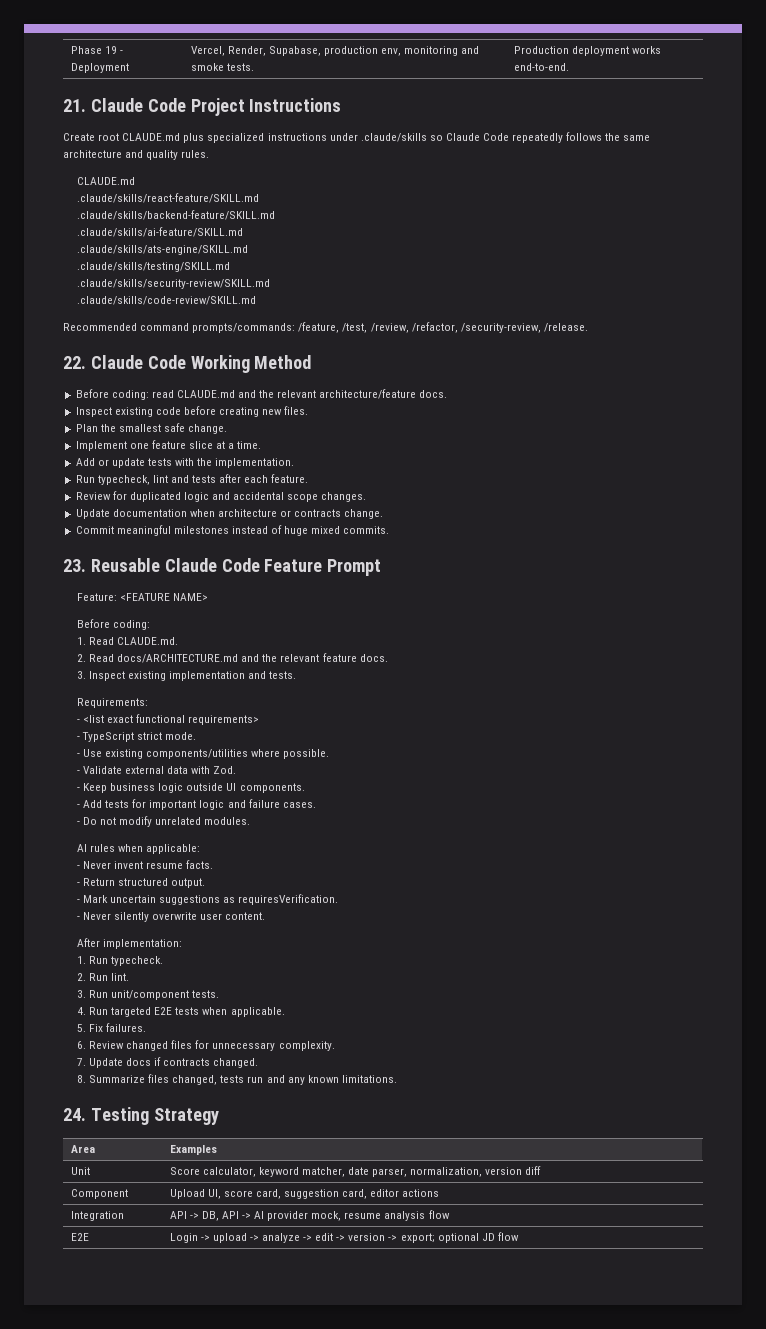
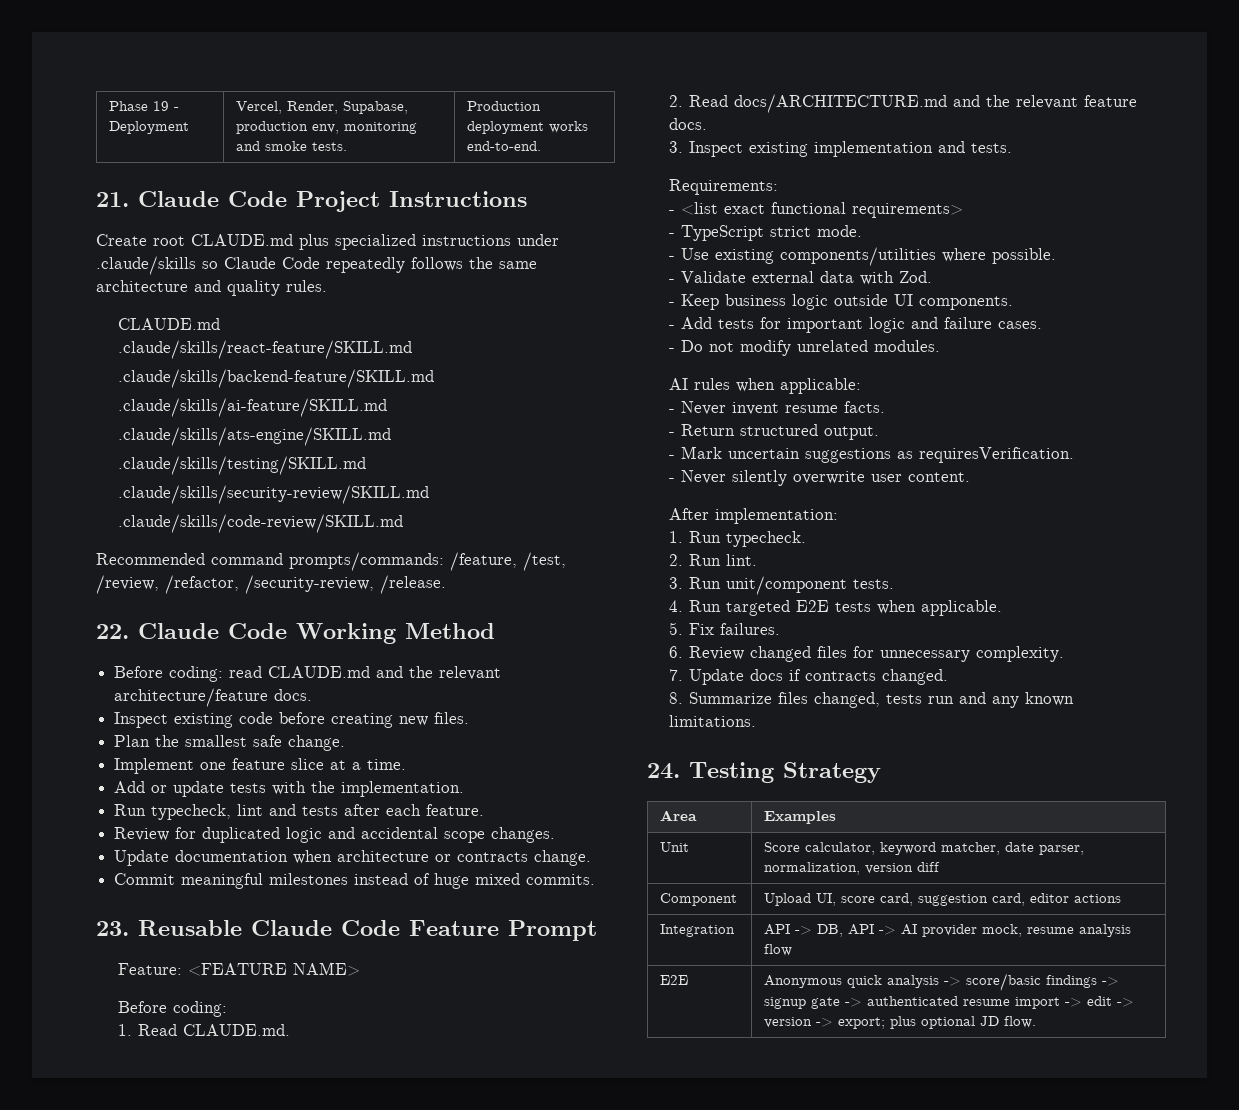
- E2E | Login -> upload -> analyze -> edit -> version -> export; optional JD flow
+ E2E | Anonymous quick analysis -> score/basic findings -> signup gate -> authenticated resume import -> edit -> version -> export; plus optional JD flow.

